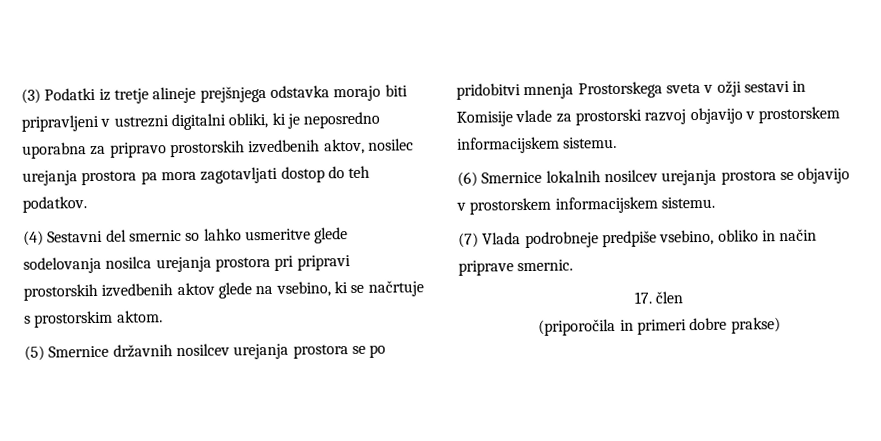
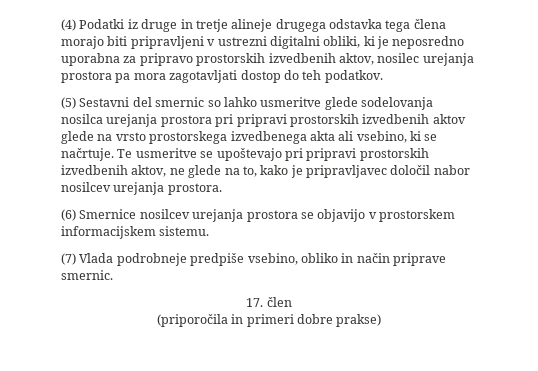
- (3) Podatki iz tretje alineje prejšnjega odstavka morajo biti pripravljeni v ustrezni digitalni obliki, ki je neposredno uporabna za pripravo prostorskih izvedbenih aktov, nosilec urejanja prostora pa mora zagotavljati dostop do teh podatkov.
+ (4) Podatki iz druge in tretje alineje drugega odstavka tega člena morajo biti pripravljeni v ustrezni digitalni obliki, ki je neposredno uporabna za pripravo prostorskih izvedbenih aktov, nosilec urejanja prostora pa mora zagotavljati dostop do teh podatkov.
- (4) Sestavni del smernic so lahko usmeritve glede sodelovanja nosilca urejanja prostora pri pripravi prostorskih izvedbenih aktov glede na vsebino, ki se načrtuje s prostorskim aktom.
- (5) Smernice državnih nosilcev urejanja prostora se po pridobitvi mnenja Prostorskega sveta v ožji sestavi in Komisije vlade za prostorski razvoj objavijo v prostorskem informacijskem sistemu.
+ (5) Sestavni del smernic so lahko usmeritve glede sodelovanja nosilca urejanja prostora pri pripravi prostorskih izvedbenih aktov glede na vrsto prostorskega izvedbenega akta ali vsebino, ki se načrtuje. Te usmeritve se upoštevajo pri pripravi prostorskih izvedbenih aktov, ne glede na to, kako je pripravljavec določil nabor nosilcev urejanja prostora.
- (6) Smernice lokalnih nosilcev urejanja prostora se objavijo v prostorskem informacijskem sistemu.
+ (6) Smernice nosilcev urejanja prostora se objavijo v prostorskem informacijskem sistemu.

